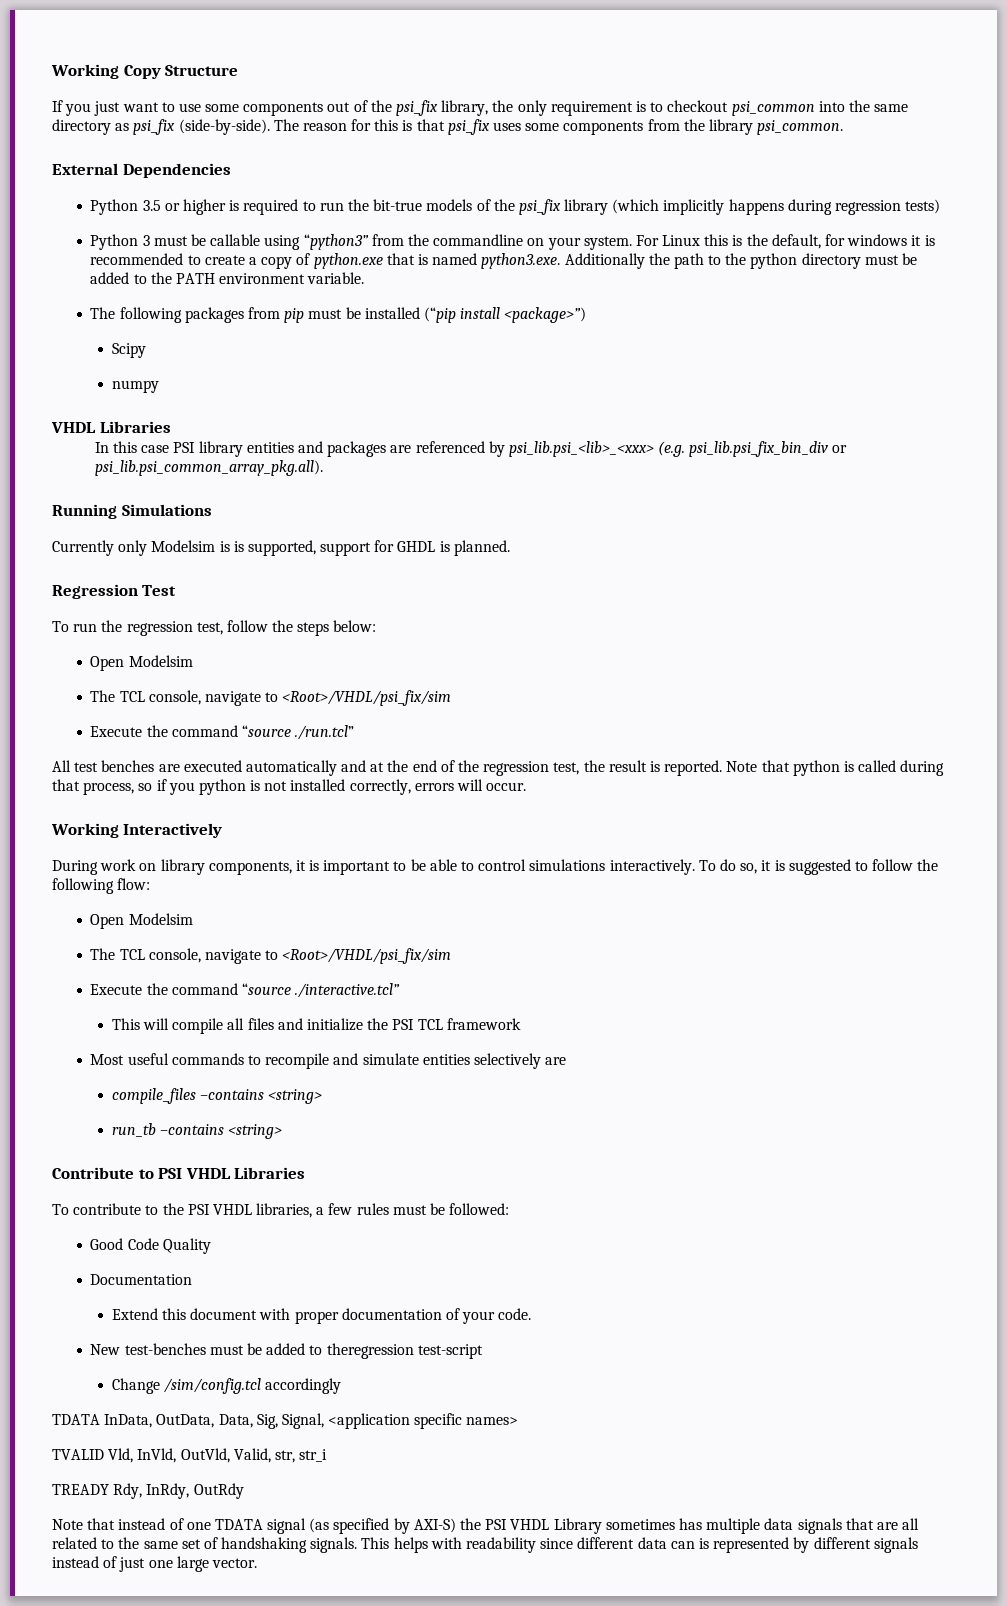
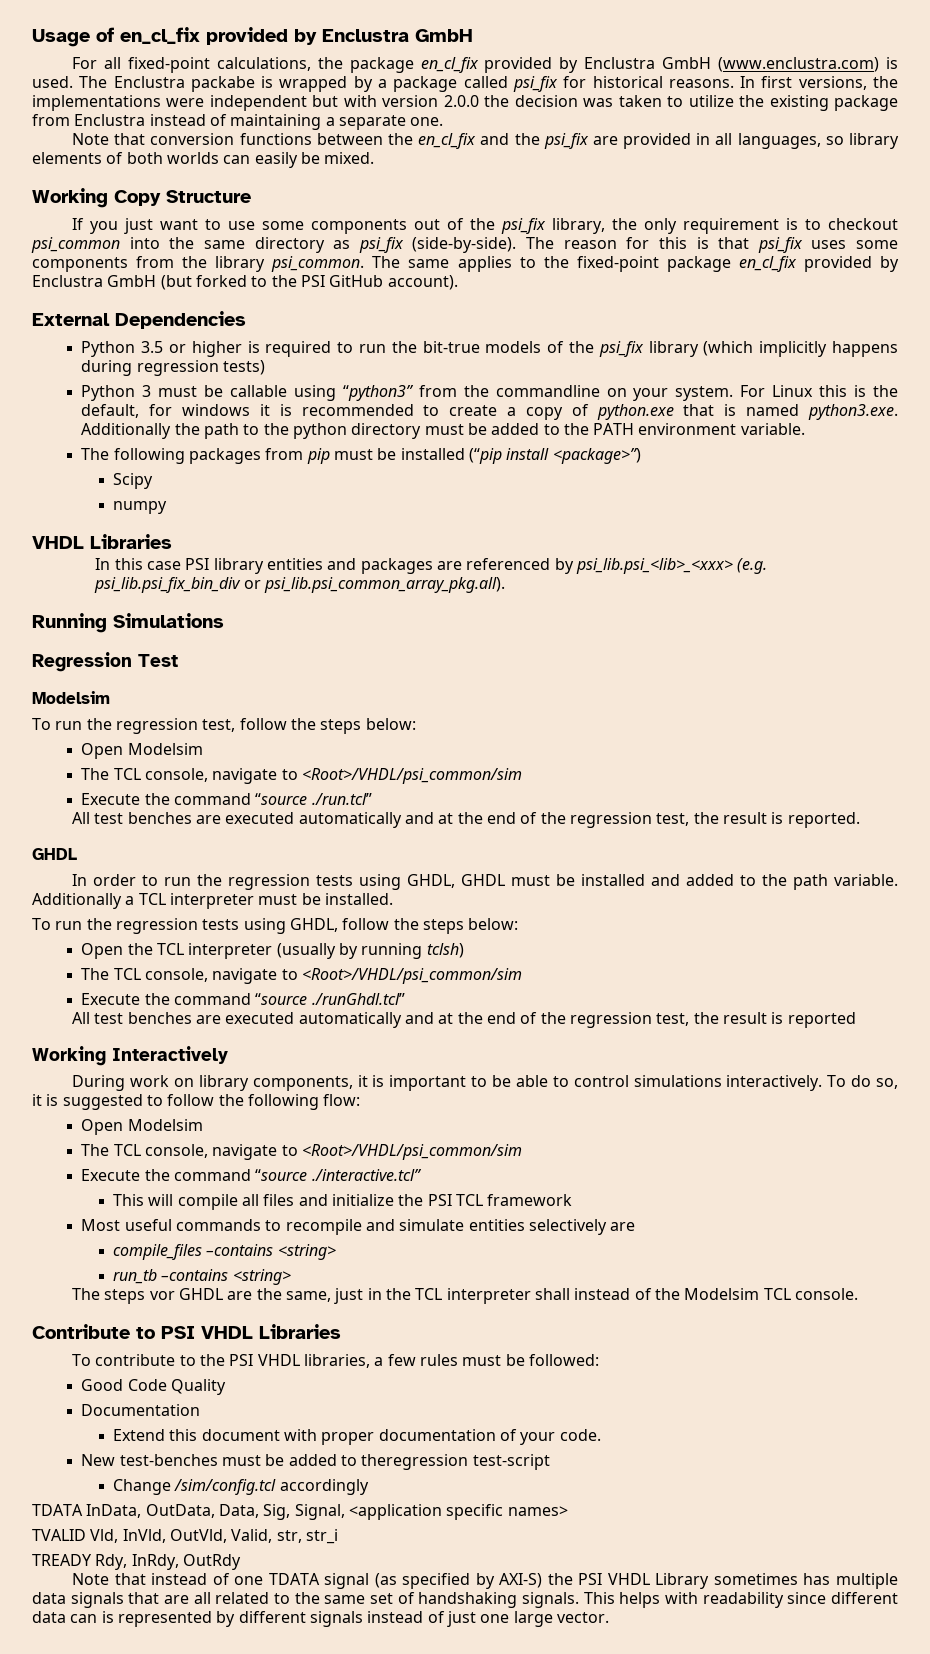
+ Usage of en_cl_fix provided by Enclustra GmbH
+ For all fixed-point calculations, the package en_cl_fix provided by Enclustra GmbH (www.enclustra.com) is used. The Enclustra packabe is wrapped by a package called psi_fix for historical reasons. In first versions, the implementations were independent but with version 2.0.0 the decision was taken to utilize the existing package from Enclustra instead of maintaining a separate one.
+ Note that conversion functions between the en_cl_fix and the psi_fix are provided in all languages, so library elements of both worlds can easily be mixed.
+ The same applies to the fixed-point package en_cl_fix provided by Enclustra GmbH (but forked to the PSI GitHub account).
- Currently only Modelsim is is supported, support for GHDL is planned.
  Regression Test
+ Modelsim
  To run the regression test, follow the steps below:
  Open Modelsim
- The TCL console, navigate to <Root>/VHDL/psi_fix/sim
+ The TCL console, navigate to <Root>/VHDL/psi_common/sim
- All test benches are executed automatically and at the end of the regression test, the result is reported. Note that python is called during that process, so if you python is not installed correctly, errors will occur.
+ All test benches are executed automatically and at the end of the regression test, the result is reported.
+ GHDL
+ In order to run the regression tests using GHDL, GHDL must be installed and added to the path variable. Additionally a TCL interpreter must be installed.
+ To run the regression tests using GHDL, follow the steps below:
+ Open the TCL interpreter (usually by running tclsh)
+ The TCL console, navigate to <Root>/VHDL/psi_common/sim
+ Execute the command “source ./runGhdl.tcl”
+ All test benches are executed automatically and at the end of the regression test, the result is reported
  To do so, it is suggested to follow the following flow:
  Open Modelsim
- The TCL console, navigate to <Root>/VHDL/psi_fix/sim
+ The TCL console, navigate to <Root>/VHDL/psi_common/sim
+ The steps vor GHDL are the same, just in the TCL interpreter shall instead of the Modelsim TCL console.

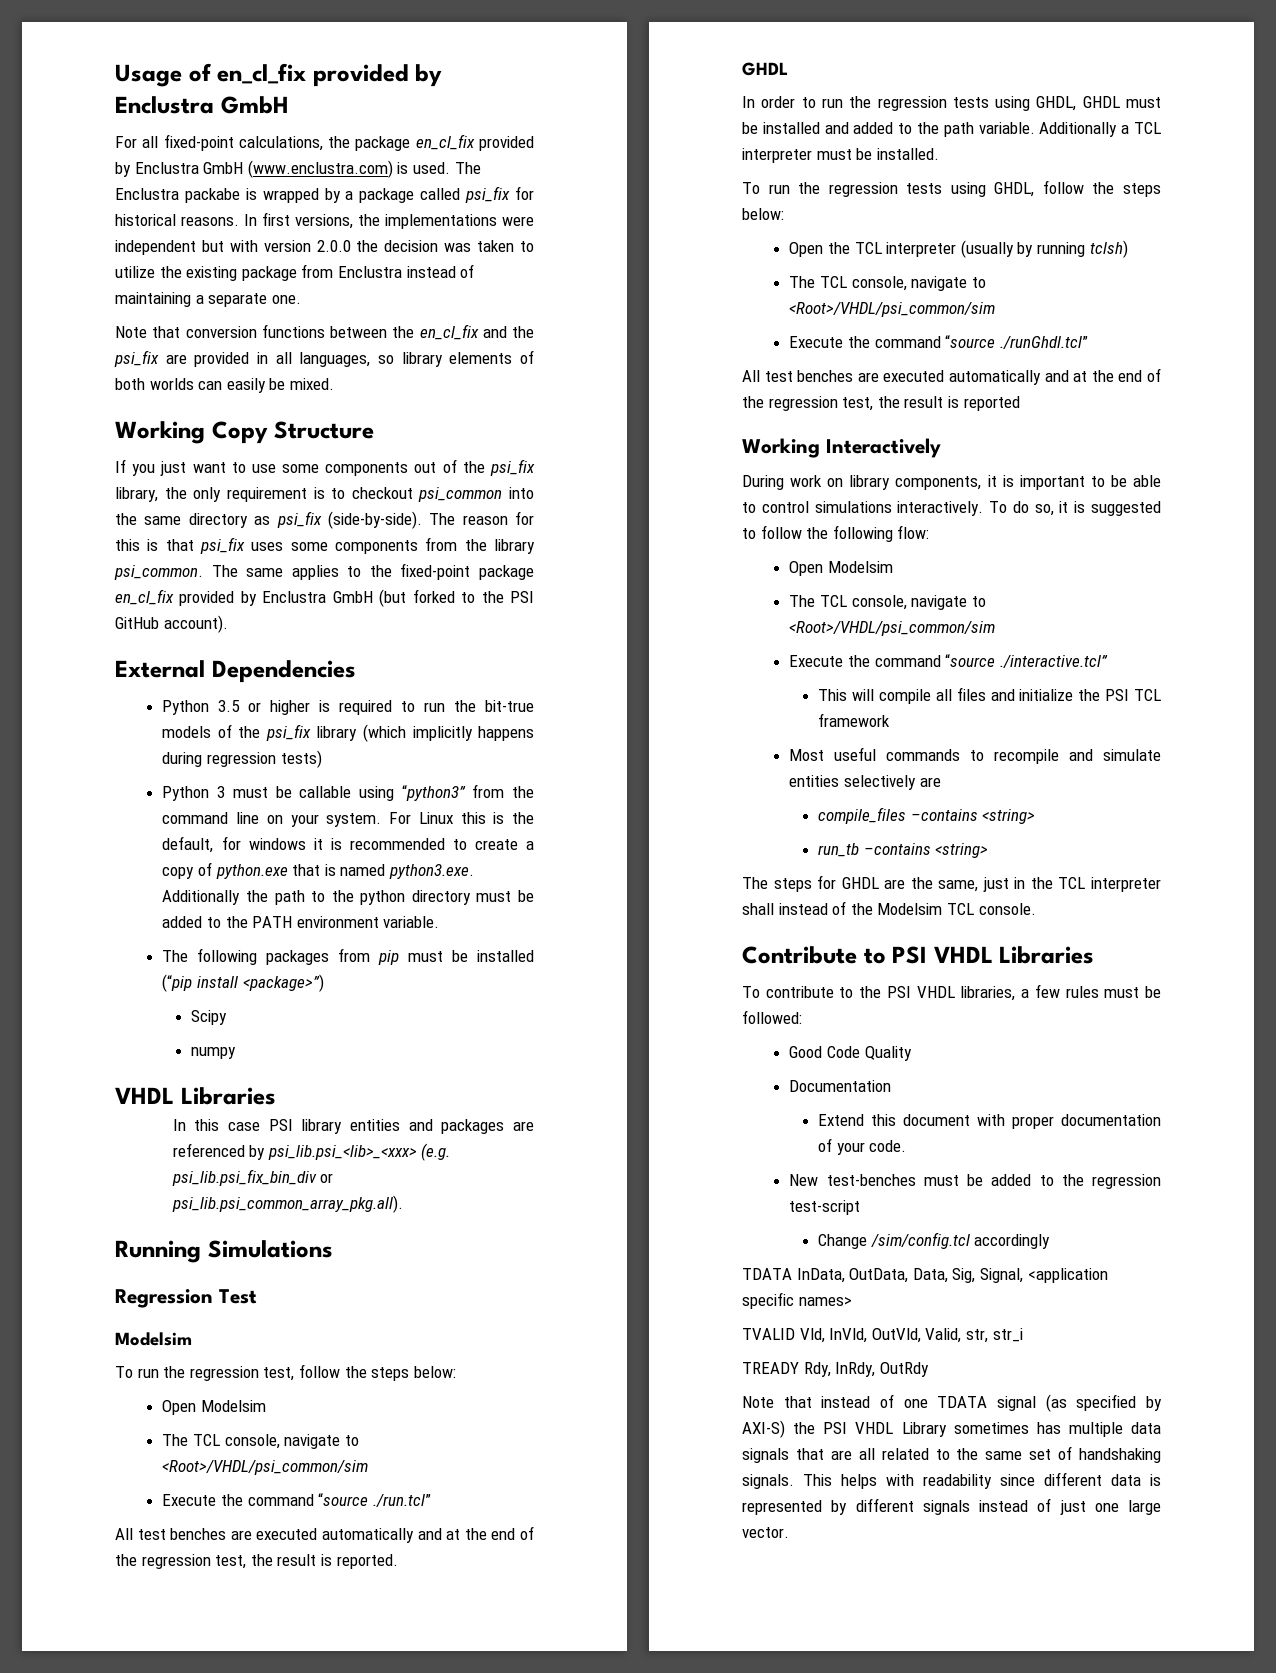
- Python 3 must be callable using “python3” from the commandline on your system.
+ Python 3 must be callable using “python3” from the command line on your system.
- The steps vor GHDL are the same, just in the TCL interpreter shall instead of the Modelsim TCL console.
+ The steps for GHDL are the same, just in the TCL interpreter shall instead of the Modelsim TCL console.
- New test-benches must be added to theregression test-script
+ New test-benches must be added to the regression test-script
- This helps with readability since different data can is represented by different signals instead of just one large vector.
+ This helps with readability since different data is represented by different signals instead of just one large vector.

